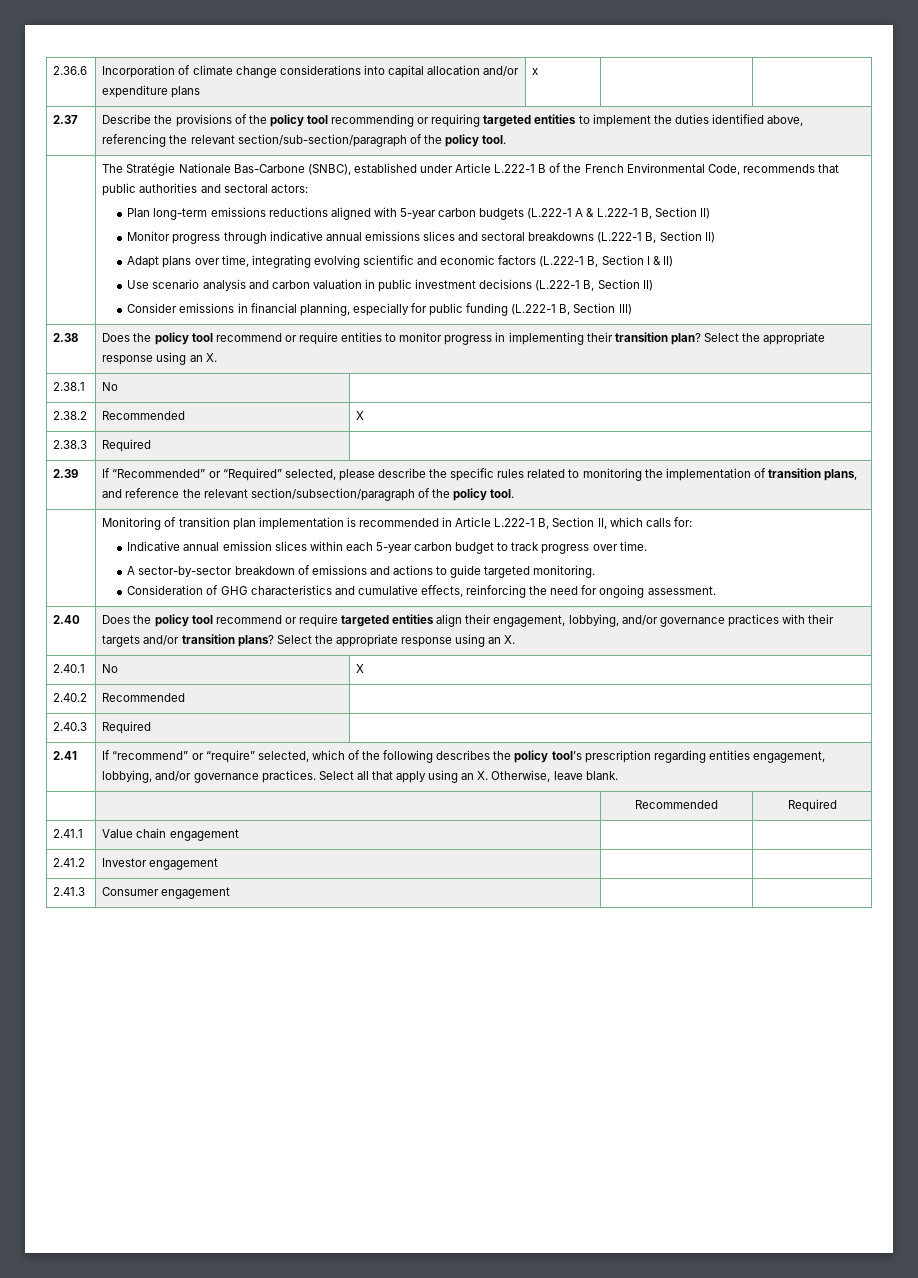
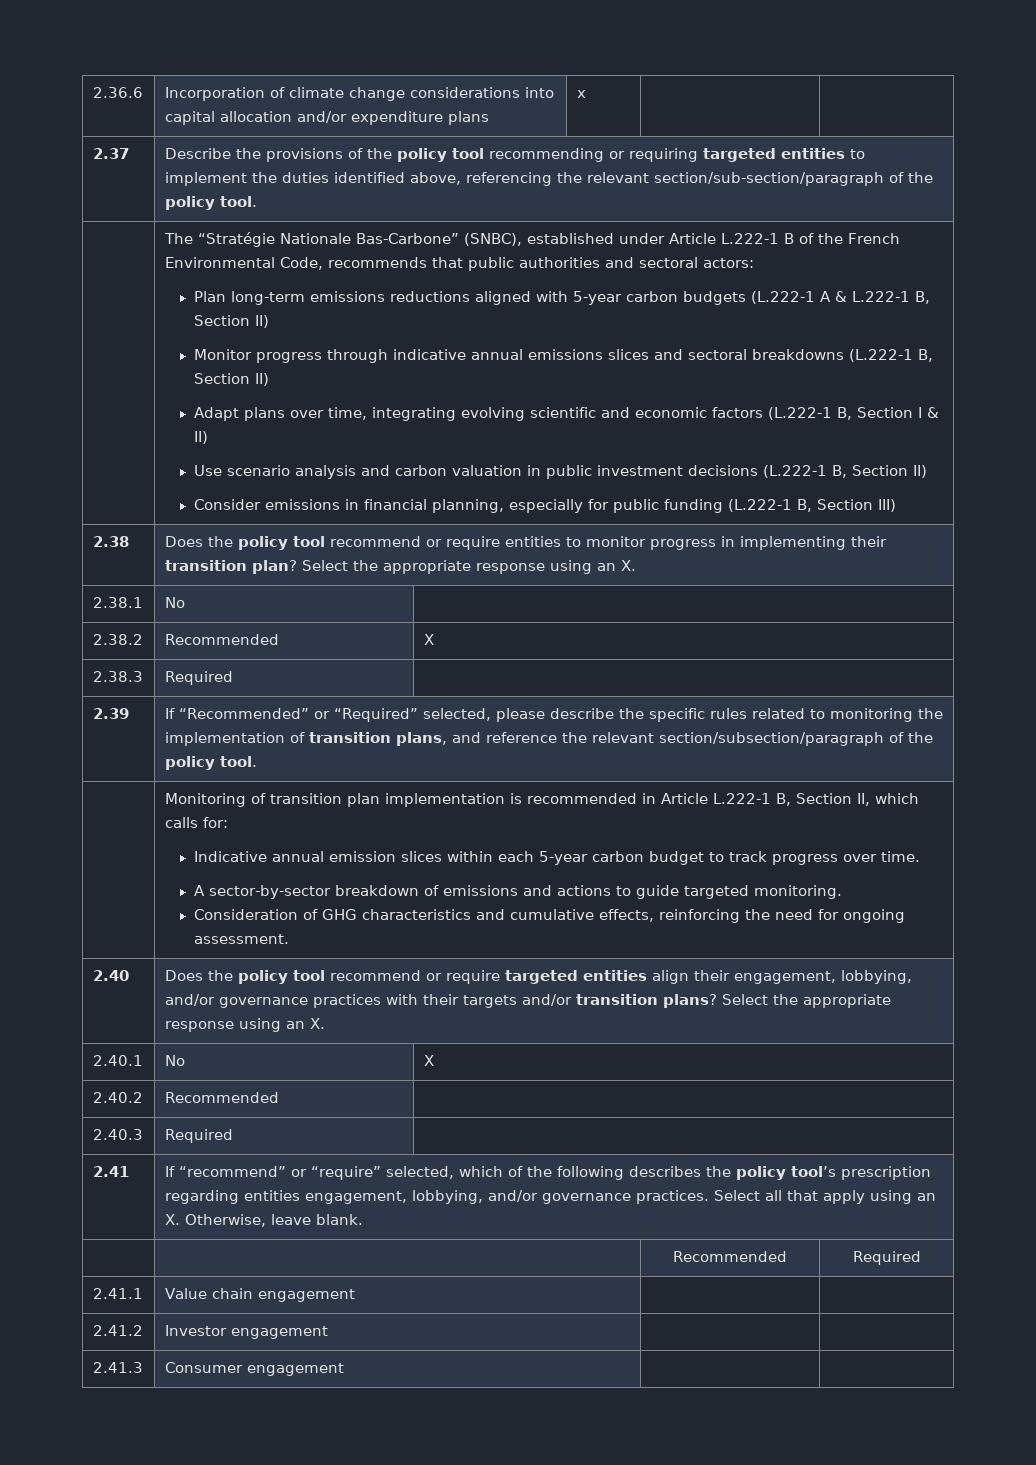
- The Stratégie Nationale Bas-Carbone (SNBC), established under Article L.222-1 B of the French Environmental Code, recommends that public authorities and sectoral actors:
+ The “Stratégie Nationale Bas-Carbone” (SNBC), established under Article L.222-1 B of the French Environmental Code, recommends that public authorities and sectoral actors:

